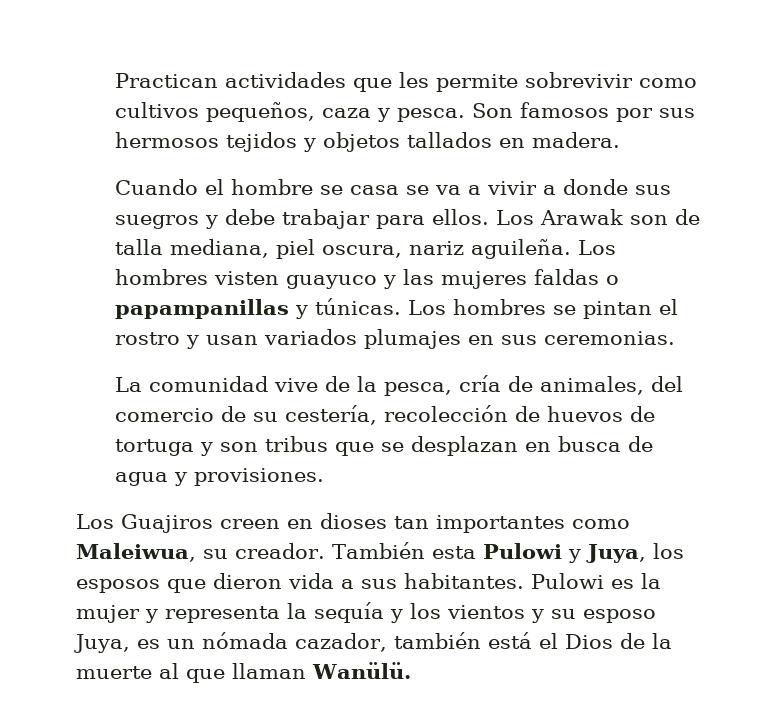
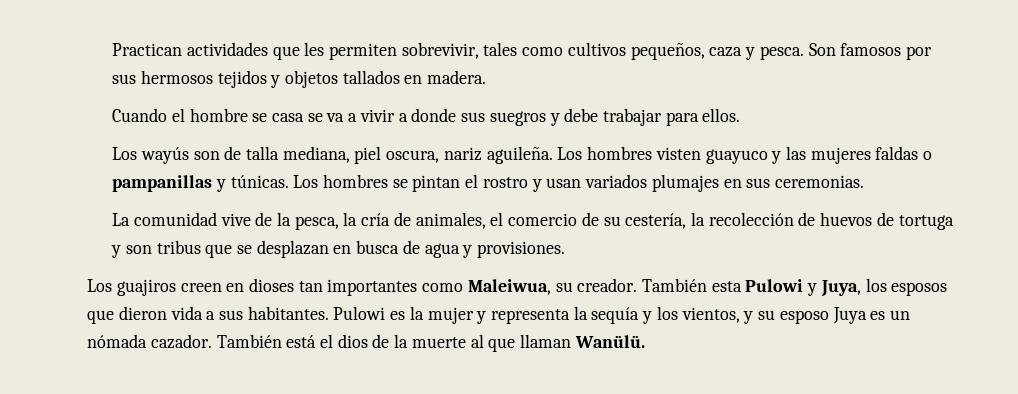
- Practican actividades que les permite sobrevivir como cultivos pequeños, caza y pesca.
+ Practican actividades que les permiten sobrevivir, tales como cultivos pequeños, caza y pesca.
- Cuando el hombre se casa se va a vivir a donde sus suegros y debe trabajar para ellos. Los Arawak son de talla mediana, piel oscura, nariz aguileña.
+ Cuando el hombre se casa se va a vivir a donde sus suegros y debe trabajar para ellos.
+ Los wayús son de talla mediana, piel oscura, nariz aguileña.
- Los hombres visten guayuco y las mujeres faldas o papampanillas y túnicas.
+ Los hombres visten guayuco y las mujeres faldas o pampanillas y túnicas.
- La comunidad vive de la pesca, cría de animales, del comercio de su cestería, recolección de huevos de tortuga y son tribus que se desplazan en busca de agua y provisiones.
+ La comunidad vive de la pesca, la cría de animales, el comercio de su cestería, la recolección de huevos de tortuga y son tribus que se desplazan en busca de agua y provisiones.
- Los Guajiros creen en dioses tan importantes como Maleiwua, su creador.
+ Los guajiros creen en dioses tan importantes como Maleiwua, su creador.
- Pulowi es la mujer y representa la sequía y los vientos y su esposo Juya, es un nómada cazador, también está el Dios de la muerte al que llaman Wanülü.
+ Pulowi es la mujer y representa la sequía y los vientos, y su esposo Juya es un nómada cazador. También está el dios de la muerte al que llaman Wanülü.

